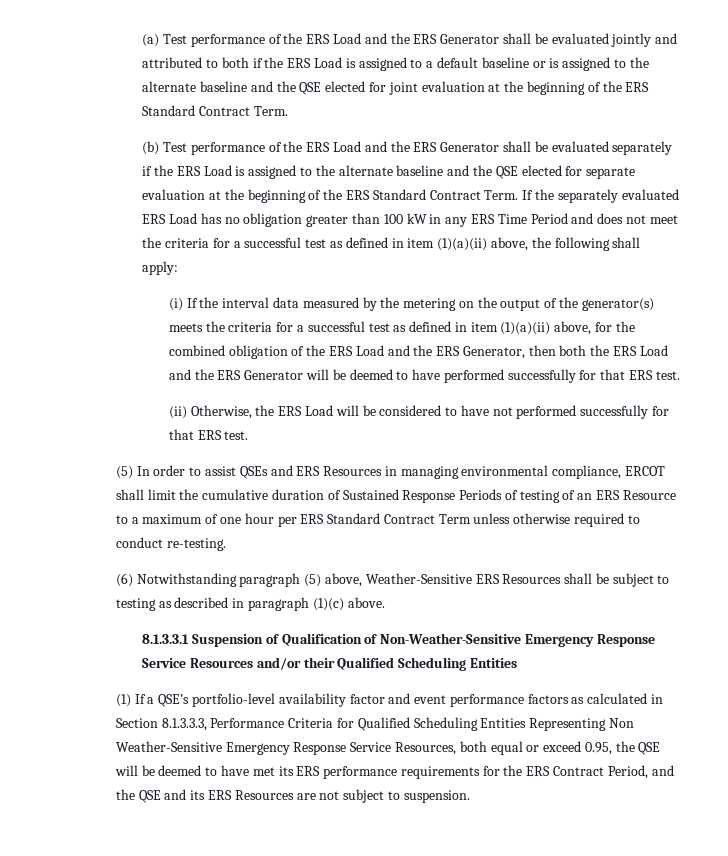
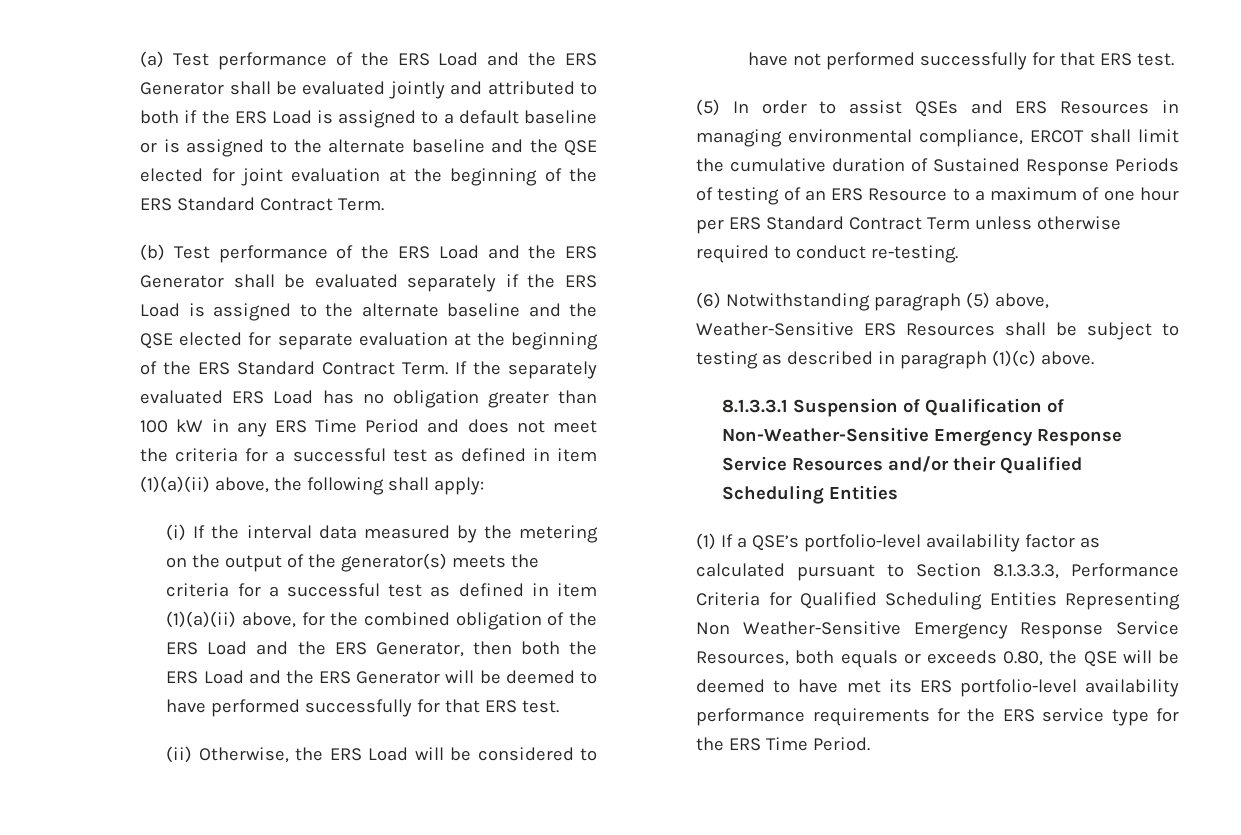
- (1) If a QSE’s portfolio-level availability factor and event performance factors as calculated in Section 8.1.3.3.3, Performance Criteria for Qualified Scheduling Entities Representing Non Weather-Sensitive Emergency Response Service Resources, both equal or exceed 0.95, the QSE will be deemed to have met its ERS performance requirements for the ERS Contract Period, and the QSE and its ERS Resources are not subject to suspension.
+ (1) If a QSE’s portfolio-level availability factor as calculated pursuant to Section 8.1.3.3.3, Performance Criteria for Qualified Scheduling Entities Representing Non Weather-Sensitive Emergency Response Service Resources, both equals or exceeds 0.80, the QSE will be deemed to have met its ERS portfolio-level availability performance requirements for the ERS service type for the ERS Time Period.

